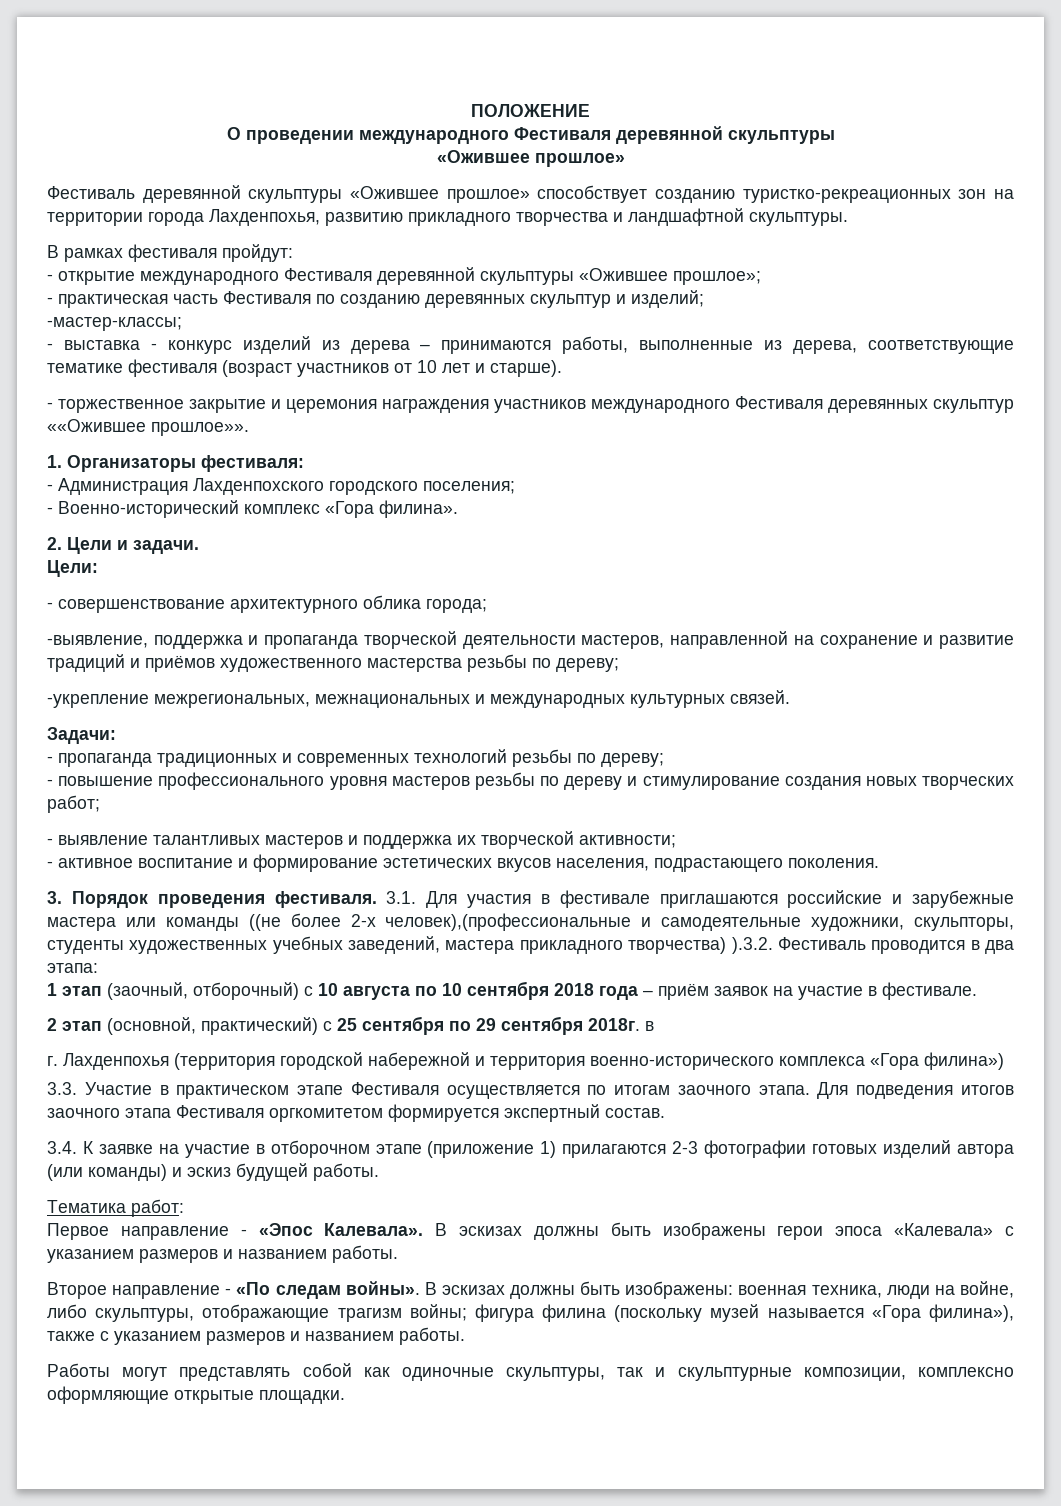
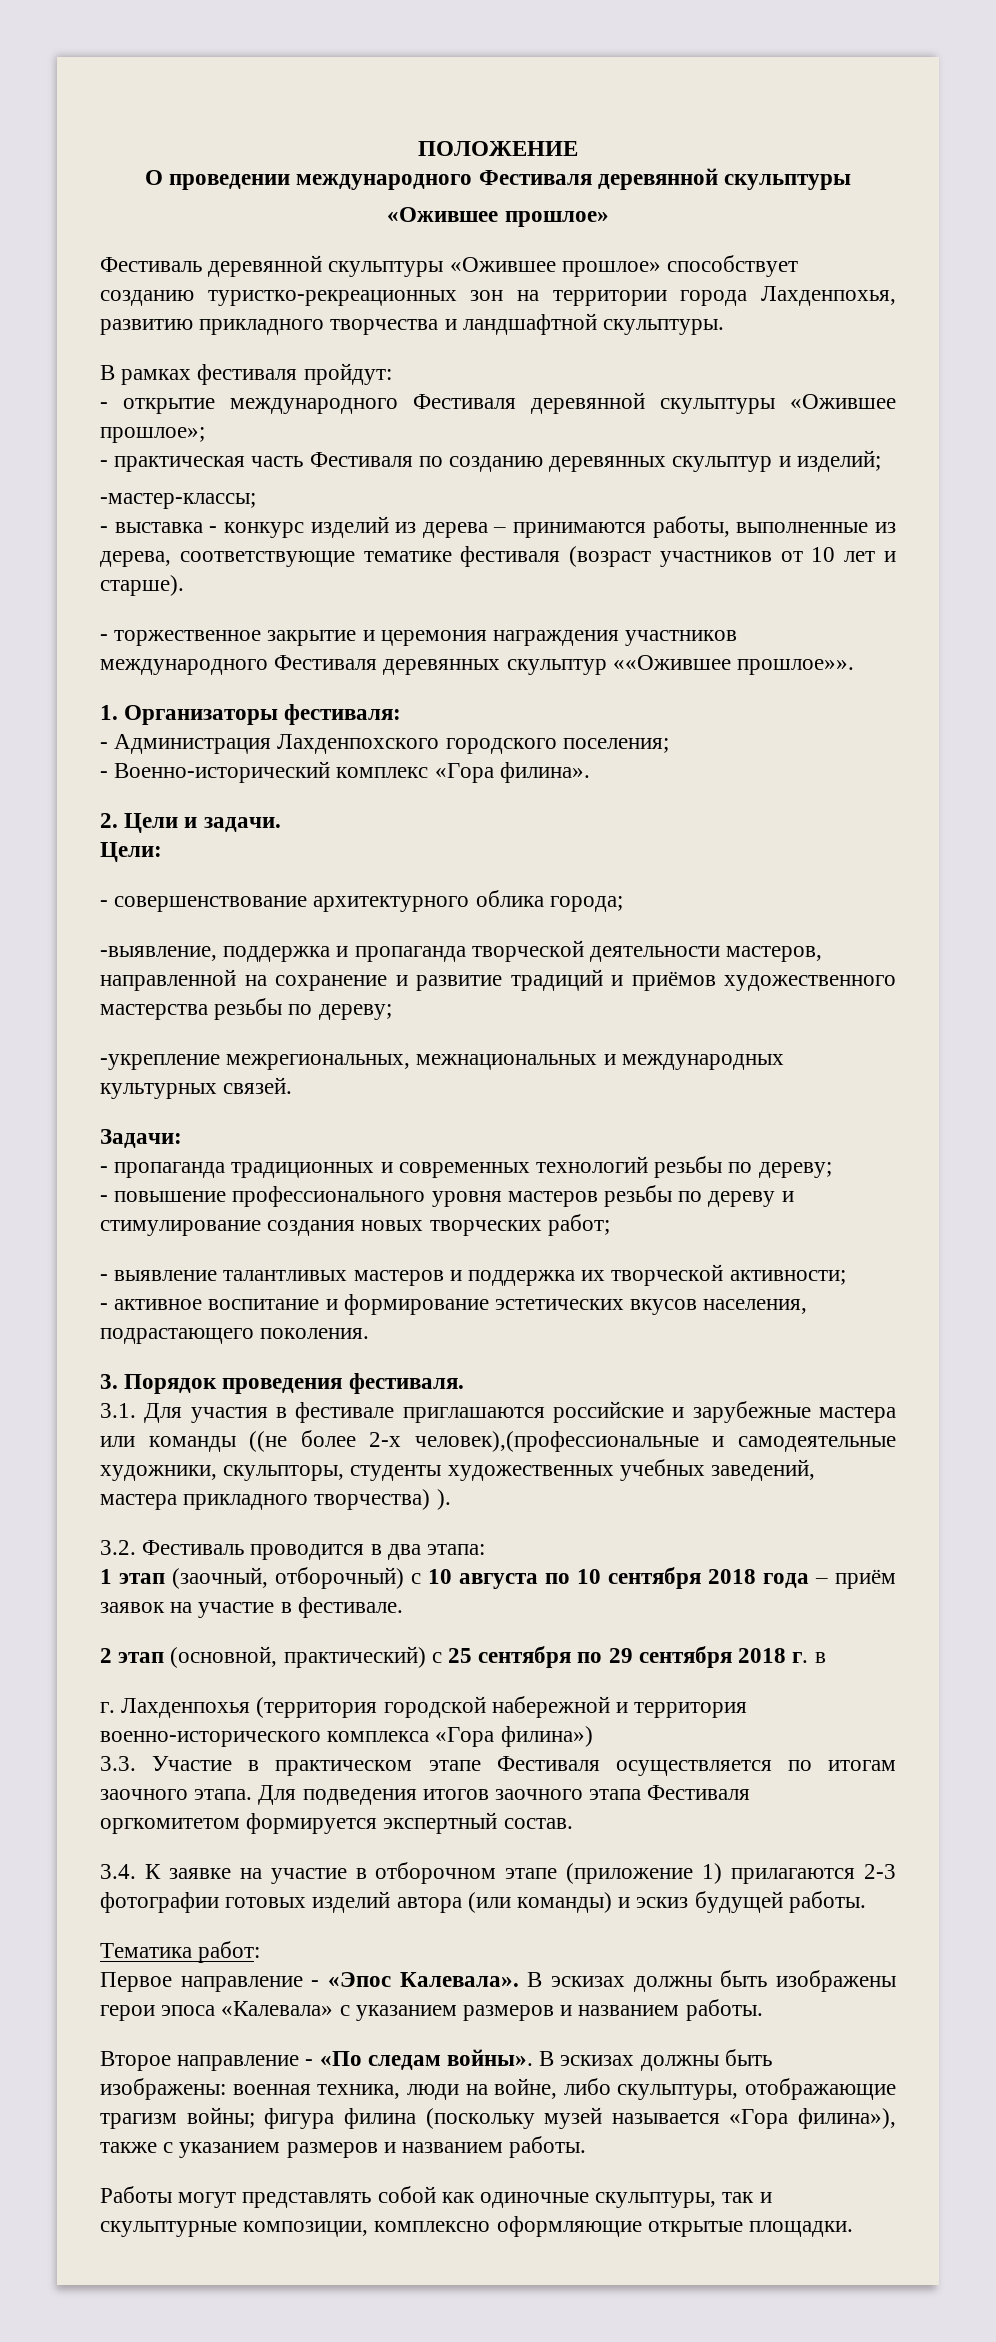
- 3. Порядок проведения фестиваля. 3.1. Для участия в фестивале приглашаются российские и зарубежные мастера или команды ((не более 2-х человек),(профессиональные и самодеятельные художники, скульпторы, студенты художественных учебных заведений, мастера прикладного творчества) ).3.2. Фестиваль проводится в два этапа:
+ 3. Порядок проведения фестиваля.
+ 3.1. Для участия в фестивале приглашаются российские и зарубежные мастера или команды ((не более 2-х человек),(профессиональные и самодеятельные художники, скульпторы, студенты художественных учебных заведений, мастера прикладного творчества) ).
+ 3.2. Фестиваль проводится в два этапа:
- 2 этап (основной, практический) с 25 сентября по 29 сентября 2018г. в
+ 2 этап (основной, практический) с 25 сентября по 29 сентября 2018 г. в

